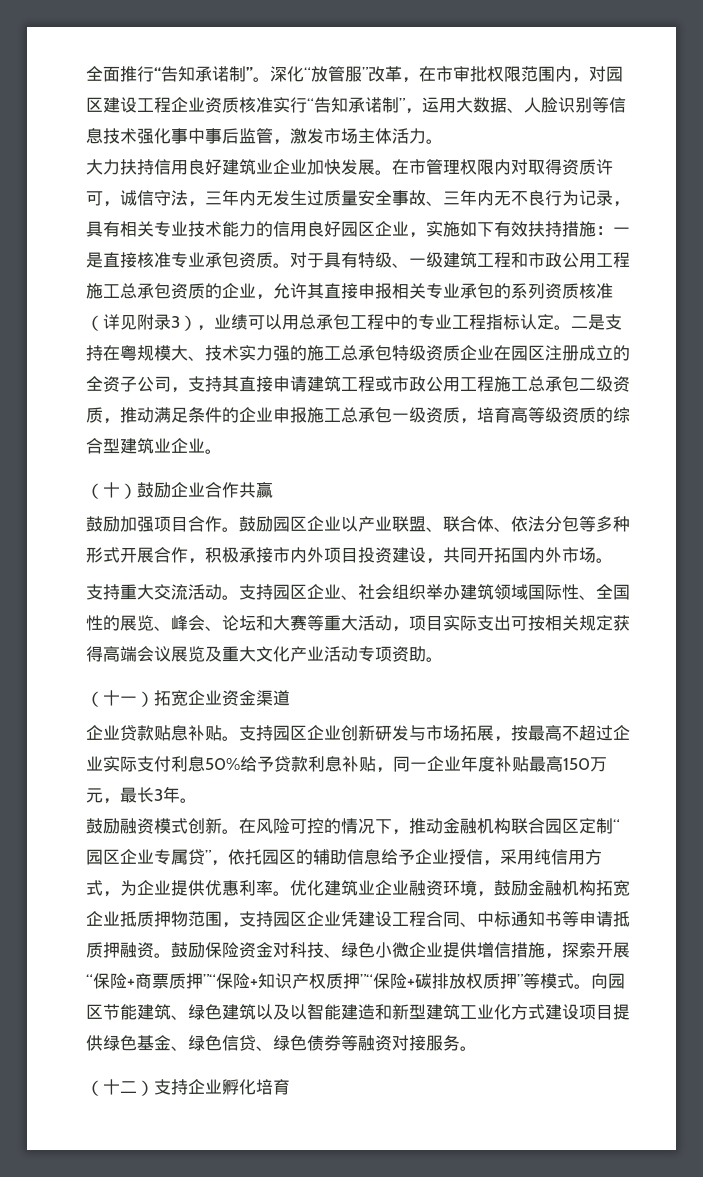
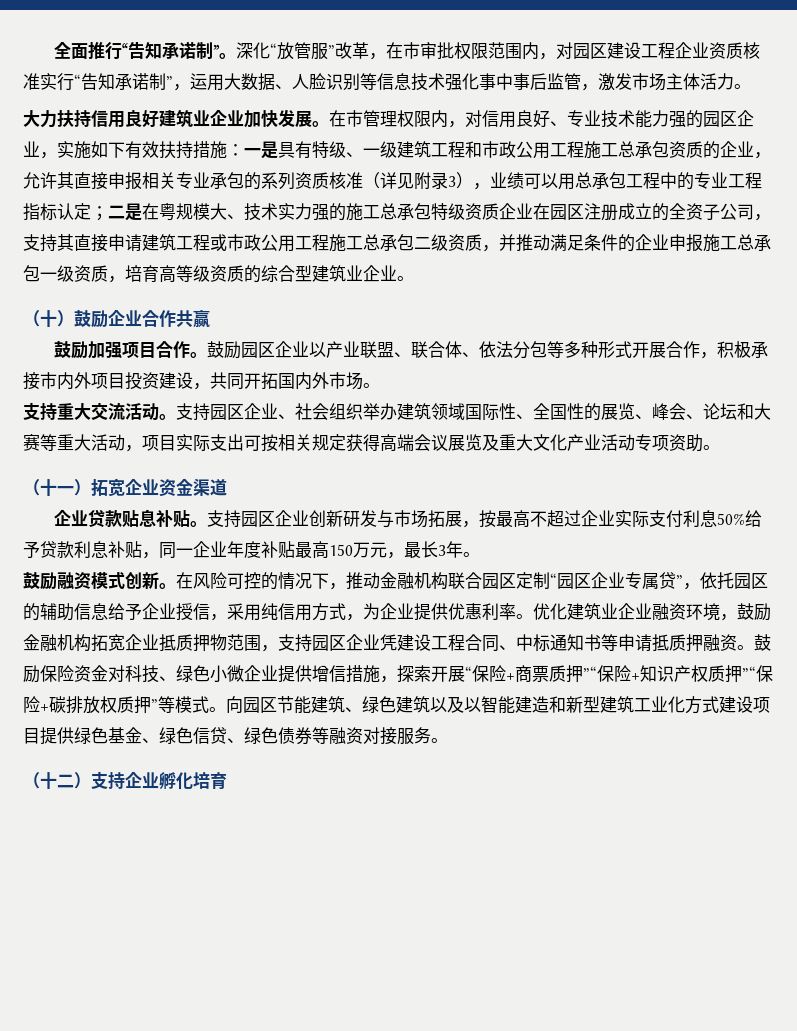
- 在市管理权限内对取得资质许可，诚信守法，三年内无发生过质量安全事故、三年内无不良行为记录，具有相关专业技术能力的信用良好园区企业，实施如下有效扶持措施：
+ 在市管理权限内，对信用良好、专业技术能力强的园区企业，实施如下有效扶持措施：
- 一是直接核准专业承包资质。对于具有特级、一级建筑工程和市政公用工程施工总承包资质的企业，允许其直接申报相关专业承包的系列资质核准（详见附录3），业绩可以用总承包工程中的专业工程指标认定。二是支持在粤规模大、技术实力强的施工总承包特级资质企业在园区注册成立的全资子公司，支持其直接申请建筑工程或市政公用工程施工总承包二级资质，推动满足条件的企业申报施工总承包一级资质，培育高等级资质的综合型建筑业企业。
+ 一是具有特级、一级建筑工程和市政公用工程施工总承包资质的企业，允许其直接申报相关专业承包的系列资质核准（详见附录3），业绩可以用总承包工程中的专业工程指标认定；二是在粤规模大、技术实力强的施工总承包特级资质企业在园区注册成立的全资子公司，支持其直接申请建筑工程或市政公用工程施工总承包二级资质，并推动满足条件的企业申报施工总承包一级资质，培育高等级资质的综合型建筑业企业。

